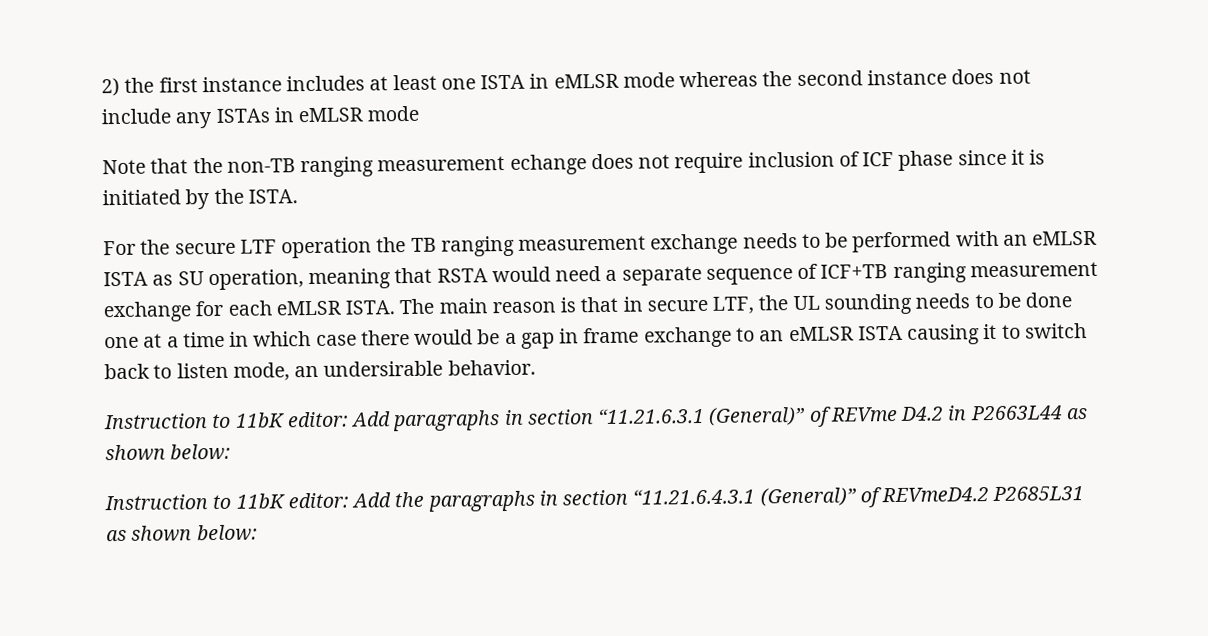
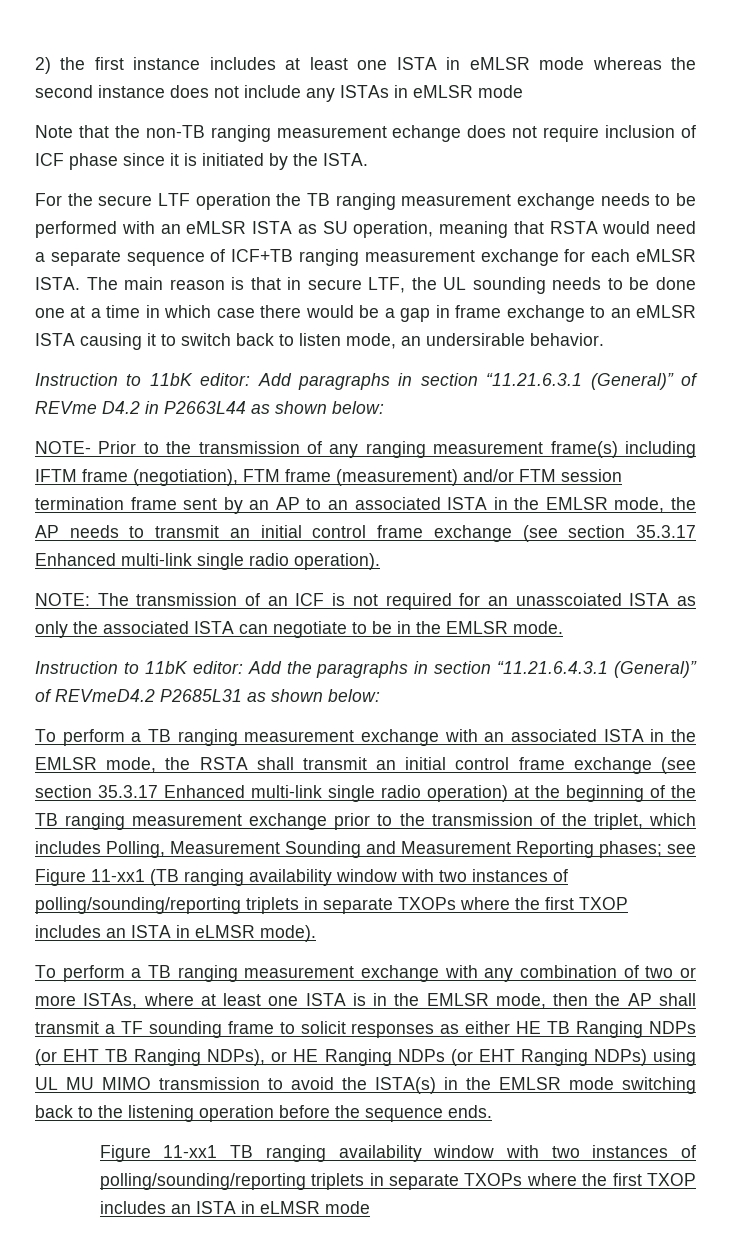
+ NOTE- Prior to the transmission of any ranging measurement frame(s) including IFTM frame (negotiation), FTM frame (measurement) and/or FTM session termination frame sent by an AP to an associated ISTA in the EMLSR mode, the AP needs to transmit an initial control frame exchange (see section 35.3.17 Enhanced multi-link single radio operation).
+ NOTE: The transmission of an ICF is not required for an unasscoiated ISTA as only the associated ISTA can negotiate to be in the EMLSR mode.
+ To perform a TB ranging measurement exchange with an associated ISTA in the EMLSR mode, the RSTA shall transmit an initial control frame exchange (see section 35.3.17 Enhanced multi-link single radio operation) at the beginning of the TB ranging measurement exchange prior to the transmission of the triplet, which includes Polling, Measurement Sounding and Measurement Reporting phases; see Figure 11-xx1 (TB ranging availability window with two instances of polling/sounding/reporting triplets in separate TXOPs where the first TXOP includes an ISTA in eLMSR mode).
+ To perform a TB ranging measurement exchange with any combination of two or more ISTAs, where at least one ISTA is in the EMLSR mode, then the AP shall transmit a TF sounding frame to solicit responses as either HE TB Ranging NDPs (or EHT TB Ranging NDPs), or HE Ranging NDPs (or EHT Ranging NDPs) using UL MU MIMO transmission to avoid the ISTA(s) in the EMLSR mode switching back to the listening operation before the sequence ends.
+ Figure 11-xx1 TB ranging availability window with two instances of polling/sounding/reporting triplets in separate TXOPs where the first TXOP includes an ISTA in eLMSR mode

